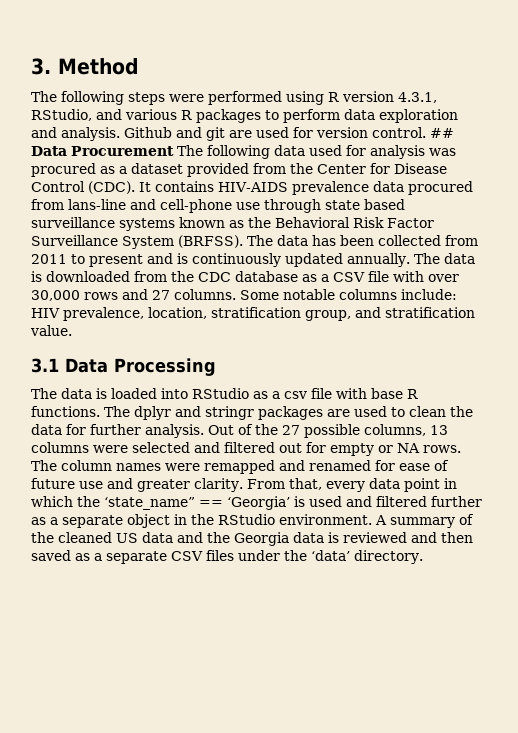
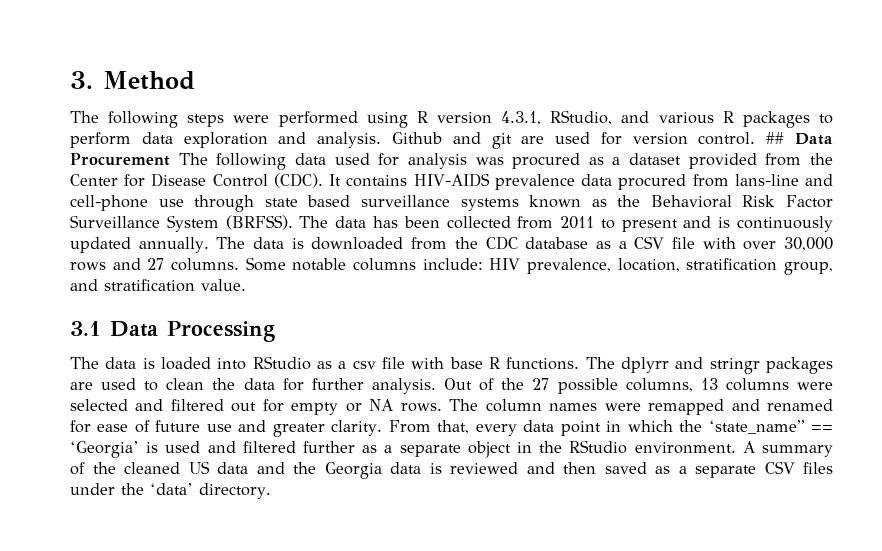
- The dplyr and stringr packages are used to clean the data for further analysis.
+ The dplyrr and stringr packages are used to clean the data for further analysis.

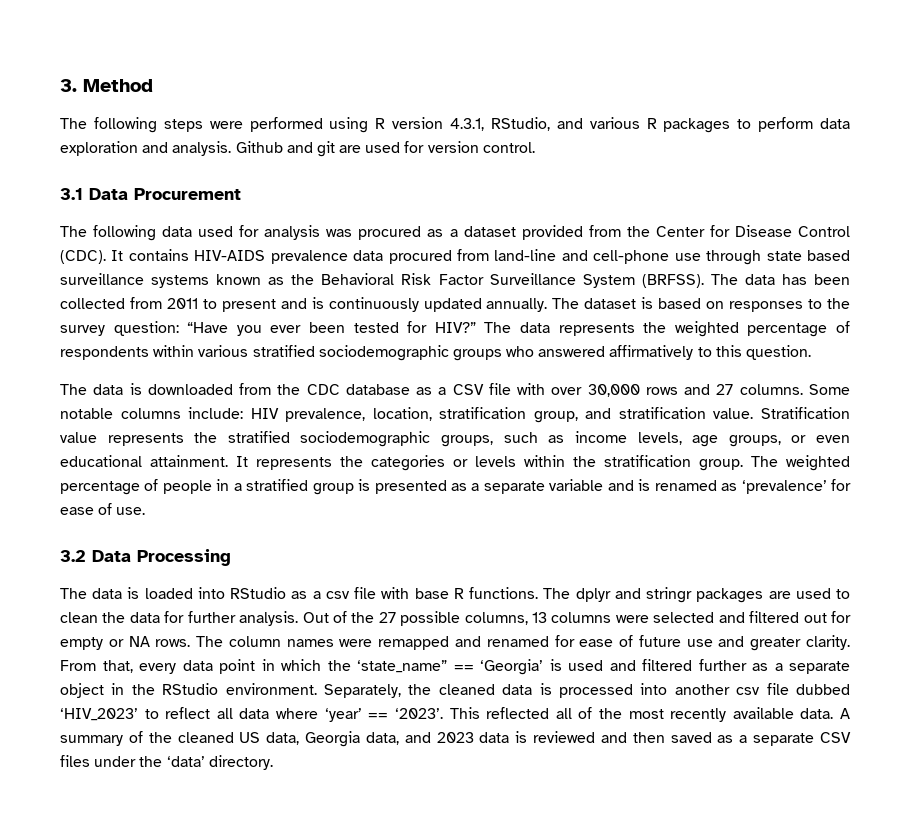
- Github and git are used for version control. ## Data Procurement The following data used for analysis was procured as a dataset provided from the Center for Disease Control (CDC).
+ Github and git are used for version control.
+ 3.1 Data Procurement
+ The following data used for analysis was procured as a dataset provided from the Center for Disease Control (CDC).
- It contains HIV-AIDS prevalence data procured from lans-line and cell-phone use through state based surveillance systems known as the Behavioral Risk Factor Surveillance System (BRFSS).
+ It contains HIV-AIDS prevalence data procured from land-line and cell-phone use through state based surveillance systems known as the Behavioral Risk Factor Surveillance System (BRFSS).
+ The dataset is based on responses to the survey question: “Have you ever been tested for HIV?” The data represents the weighted percentage of respondents within various stratified sociodemographic groups who answered affirmatively to this question.
- Some notable columns include: HIV prevalence, location, stratification group, and stratification value.
- 3.1 Data Processing
+ Some notable columns include: HIV prevalence, location, stratification group, and stratification value. Stratification value represents the stratified sociodemographic groups, such as income levels, age groups, or even educational attainment. It represents the categories or levels within the stratification group. The weighted percentage of people in a stratified group is presented as a separate variable and is renamed as ‘prevalence’ for ease of use.
+ 3.2 Data Processing
- The dplyrr and stringr packages are used to clean the data for further analysis.
+ The dplyr and stringr packages are used to clean the data for further analysis.
+ Separately, the cleaned data is processed into another csv file dubbed ‘HIV_2023’ to reflect all data where ‘year’ == ‘2023’. This reflected all of the most recently available data.
- A summary of the cleaned US data and the Georgia data is reviewed and then saved as a separate CSV files under the ‘data’ directory.
+ A summary of the cleaned US data, Georgia data, and 2023 data is reviewed and then saved as a separate CSV files under the ‘data’ directory.

